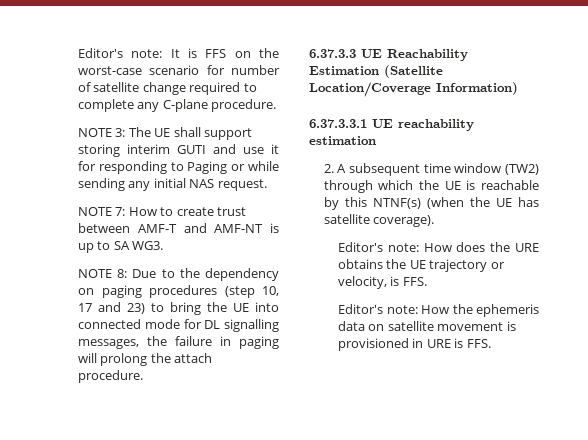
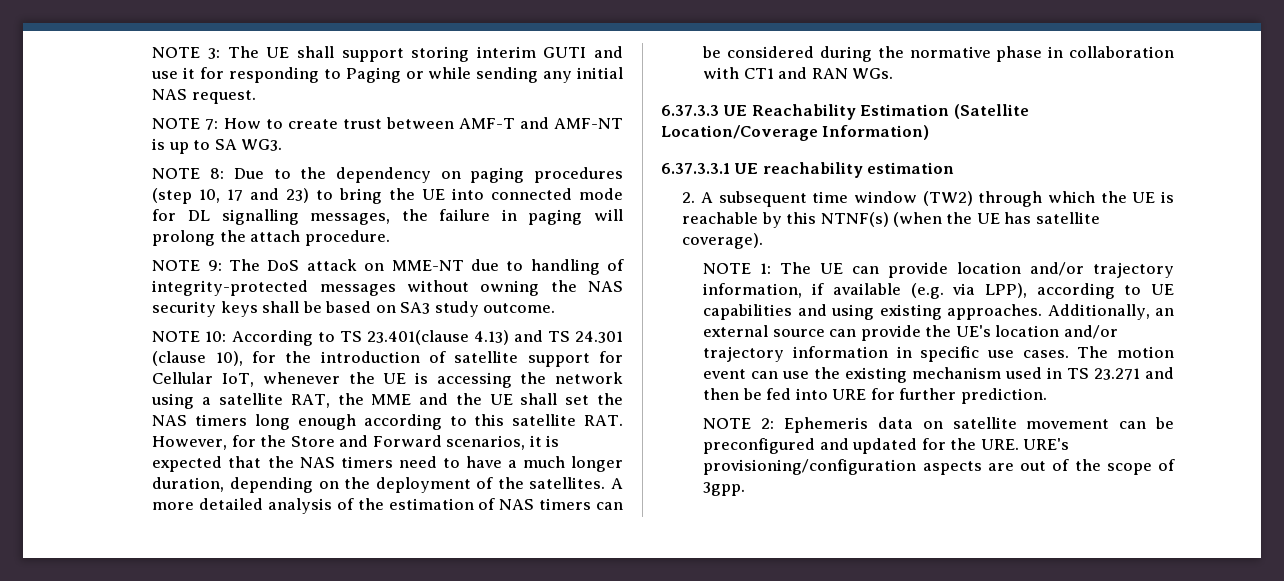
- Editor's note: It is FFS on the worst-case scenario for number of satellite change required to complete any C-plane procedure.
+ NOTE 9: The DoS attack on MME-NT due to handling of integrity-protected messages without owning the NAS security keys shall be based on SA3 study outcome.
+ NOTE 10: According to TS 23.401(clause 4.13) and TS 24.301 (clause 10), for the introduction of satellite support for Cellular IoT, whenever the UE is accessing the network using a satellite RAT, the MME and the UE shall set the NAS timers long enough according to this satellite RAT. However, for the Store and Forward scenarios, it is expected that the NAS timers need to have a much longer duration, depending on the deployment of the satellites. A more detailed analysis of the estimation of NAS timers can be considered during the normative phase in collaboration with CT1 and RAN WGs.
- Editor's note: How does the URE obtains the UE trajectory or velocity, is FFS.
- Editor's note: How the ephemeris data on satellite movement is provisioned in URE is FFS.
+ NOTE 1: The UE can provide location and/or trajectory information, if available (e.g. via LPP), according to UE capabilities and using existing approaches. Additionally, an external source can provide the UE's location and/or trajectory information in specific use cases. The motion event can use the existing mechanism used in TS 23.271 and then be fed into URE for further prediction.
+ NOTE 2: Ephemeris data on satellite movement can be preconfigured and updated for the URE. URE's provisioning/configuration aspects are out of the scope of 3gpp.

